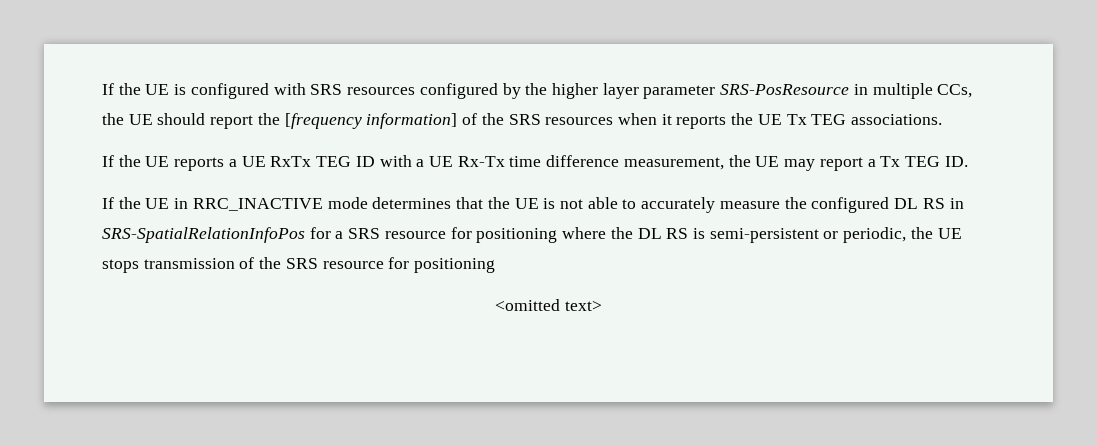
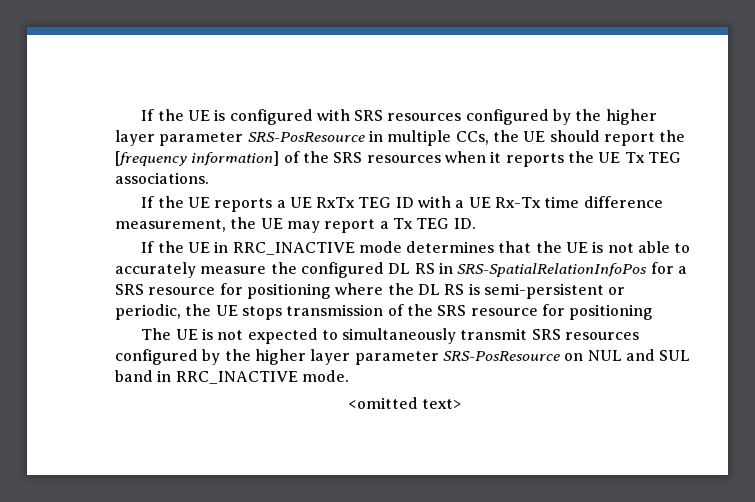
+ The UE is not expected to simultaneously transmit SRS resources configured by the higher layer parameter SRS-PosResource on NUL and SUL band in RRC_INACTIVE mode.

